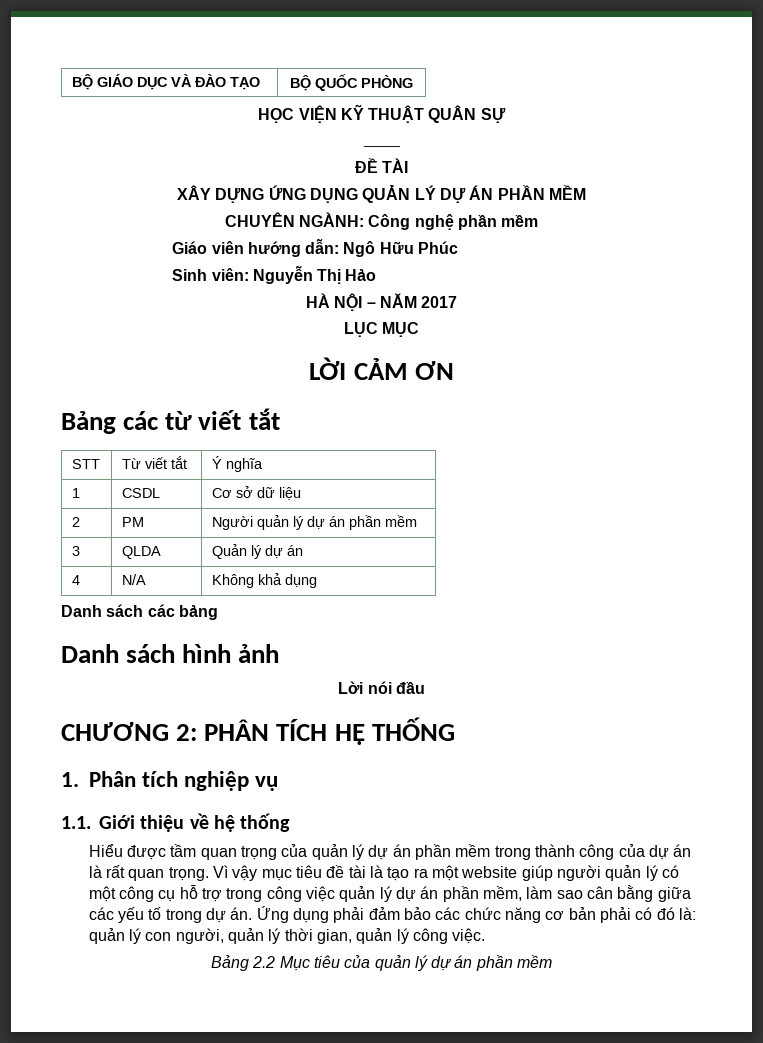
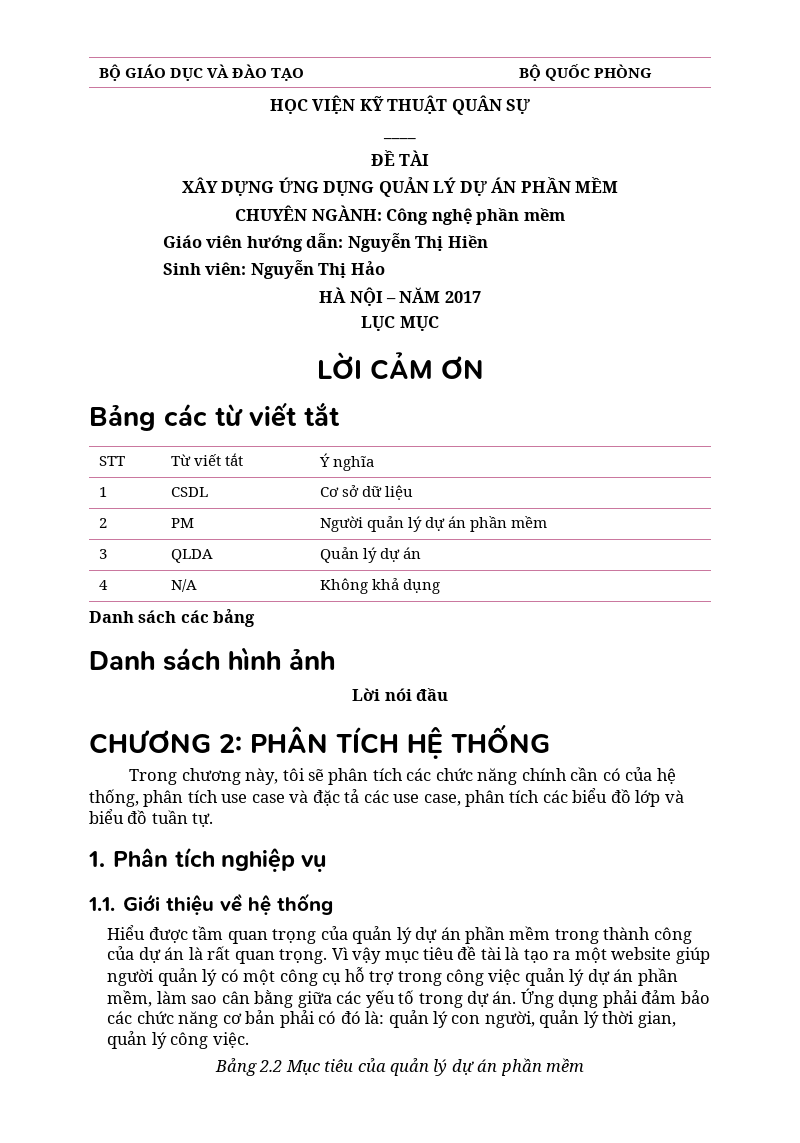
- Giáo viên hướng dẫn: Ngô Hữu Phúc
+ Giáo viên hướng dẫn: Nguyễn Thị Hiền
+ Trong chương này, tôi sẽ phân tích các chức năng chính cần có của hệ thống, phân tích use case và đặc tả các use case, phân tích các biểu đồ lớp và biểu đồ tuần tự.

